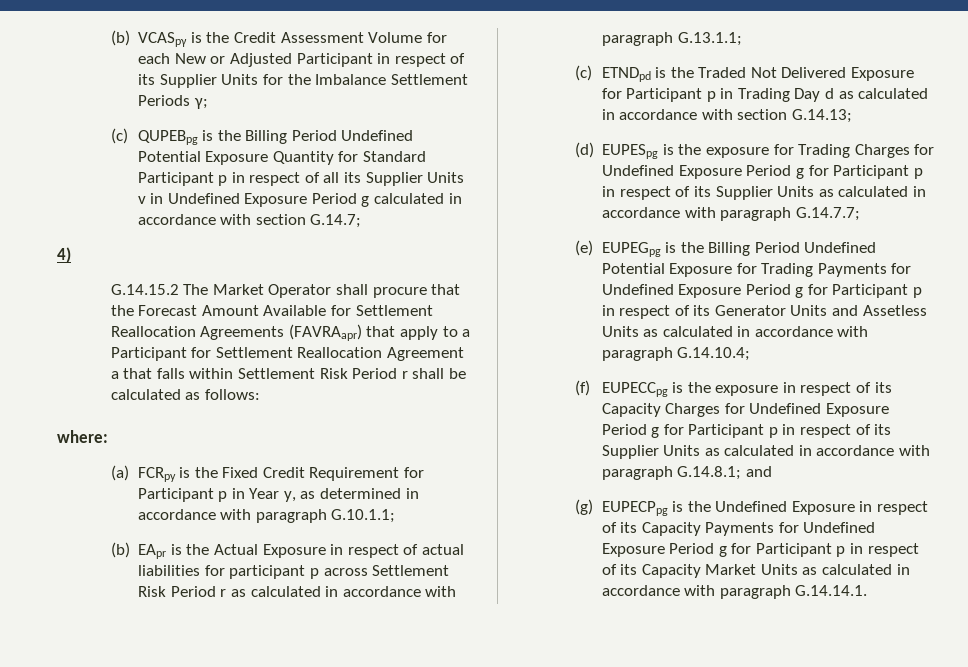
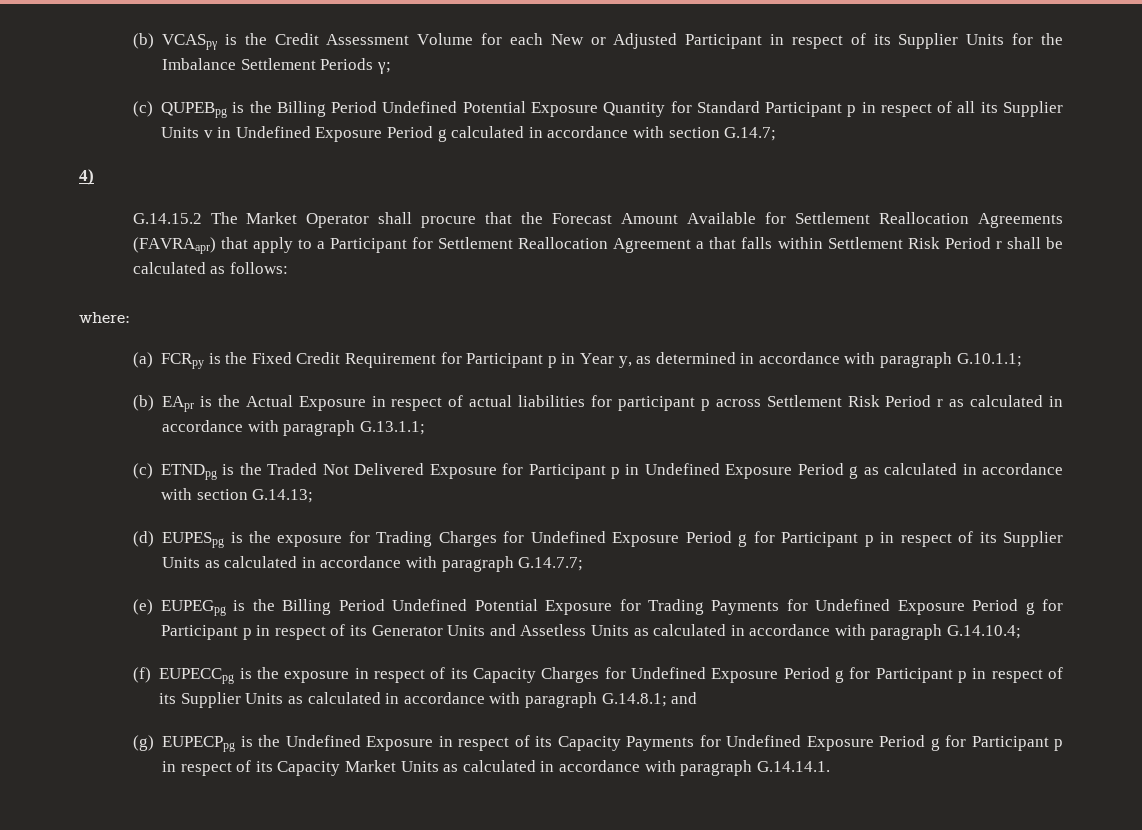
- (c) ETNDpd is the Traded Not Delivered Exposure for Participant p in Trading Day d as calculated in accordance with section G.14.13;
+ (c) ETNDpg is the Traded Not Delivered Exposure for Participant p in Undefined Exposure Period g as calculated in accordance with section G.14.13;

